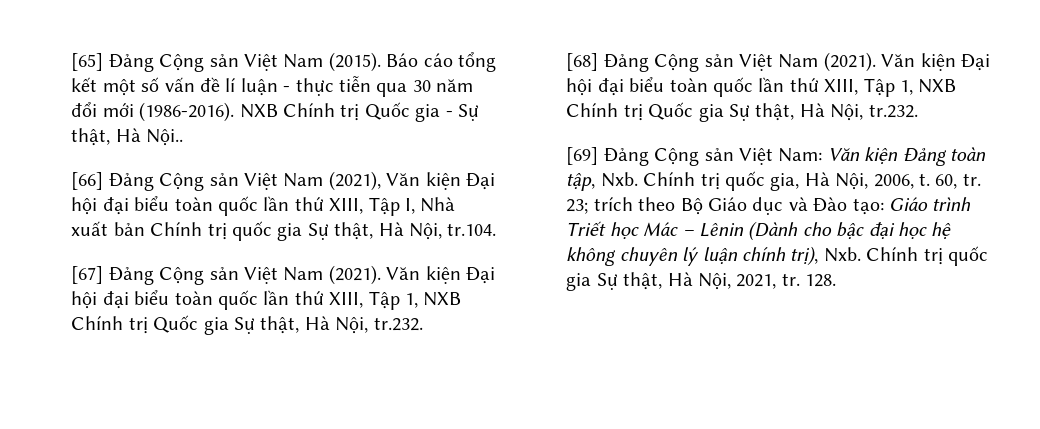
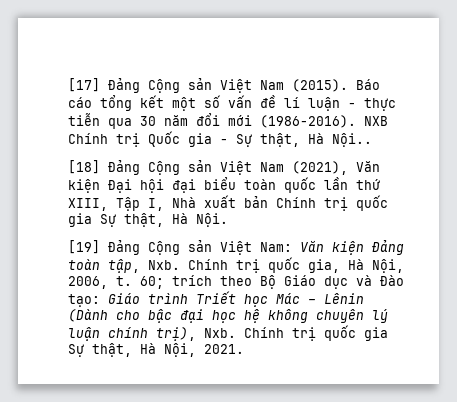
- [65] Đảng Cộng sản Việt Nam (2015).
+ [17] Đảng Cộng sản Việt Nam (2015).
- [66] Đảng Cộng sản Việt Nam (2021), Văn kiện Đại hội đại biểu toàn quốc lần thứ XIII, Tập I, Nhà xuất bản Chính trị quốc gia Sự thật, Hà Nội, tr.104.
- [67] Đảng Cộng sản Việt Nam (2021). Văn kiện Đại hội đại biểu toàn quốc lần thứ XIII, Tập 1, NXB Chính trị Quốc gia Sự thật, Hà Nội, tr.232.
- [68] Đảng Cộng sản Việt Nam (2021). Văn kiện Đại hội đại biểu toàn quốc lần thứ XIII, Tập 1, NXB Chính trị Quốc gia Sự thật, Hà Nội, tr.232.
- [69] Đảng Cộng sản Việt Nam: Văn kiện Đảng toàn tập, Nxb. Chính trị quốc gia, Hà Nội, 2006, t.
+ [18] Đảng Cộng sản Việt Nam (2021), Văn kiện Đại hội đại biểu toàn quốc lần thứ XIII, Tập I, Nhà xuất bản Chính trị quốc gia Sự thật, Hà Nội.
+ [19] Đảng Cộng sản Việt Nam: Văn kiện Đảng toàn tập, Nxb. Chính trị quốc gia, Hà Nội, 2006, t.
- 60, tr. 23; trích theo Bộ Giáo dục và Đào tạo: Giáo trình Triết học Mác – Lênin (Dành cho bậc đại học hệ không chuyên lý luận chính trị), Nxb. Chính trị quốc gia Sự thật, Hà Nội, 2021, tr. 128.
+ 60; trích theo Bộ Giáo dục và Đào tạo: Giáo trình Triết học Mác – Lênin (Dành cho bậc đại học hệ không chuyên lý luận chính trị), Nxb. Chính trị quốc gia Sự thật, Hà Nội, 2021.

